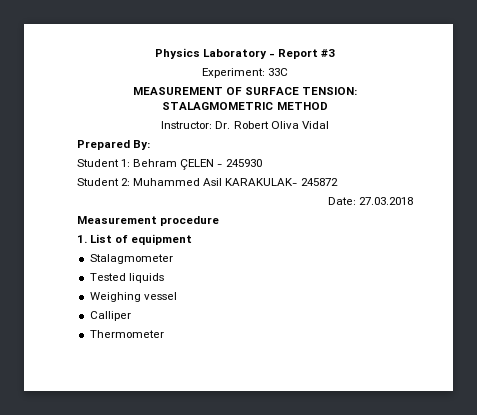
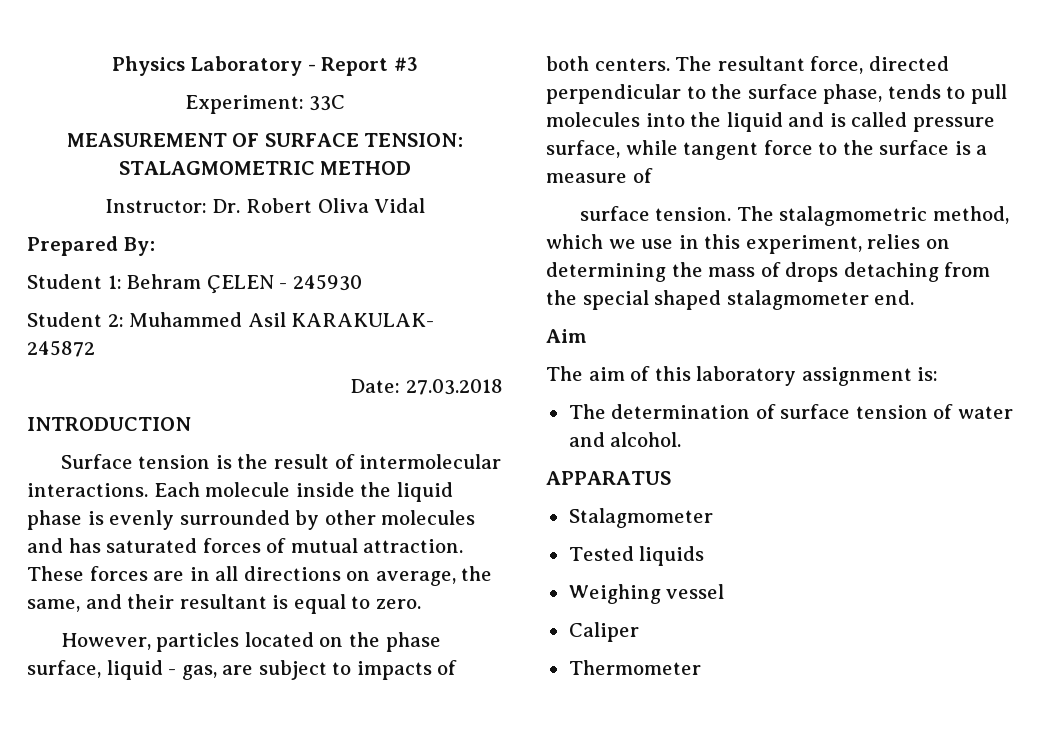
- Measurement procedure
- 1. List of equipment
+ INTRODUCTION
+ Surface tension is the result of intermolecular interactions. Each molecule inside the liquid phase is evenly surrounded by other molecules and has saturated forces of mutual attraction. These forces are in all directions on average, the same, and their resultant is equal to zero.
+ However, particles located on the phase surface, liquid - gas, are subject to impacts of both centers. The resultant force, directed perpendicular to the surface phase, tends to pull molecules into the liquid and is called pressure surface, while tangent force to the surface is a measure of
+ surface tension. The stalagmometric method, which we use in this experiment, relies on determining the mass of drops detaching from the special shaped stalagmometer end.
+ Aim
+ The aim of this laboratory assignment is:
+ The determination of surface tension of water and alcohol.
+ APPARATUS
- Calliper
+ Caliper

